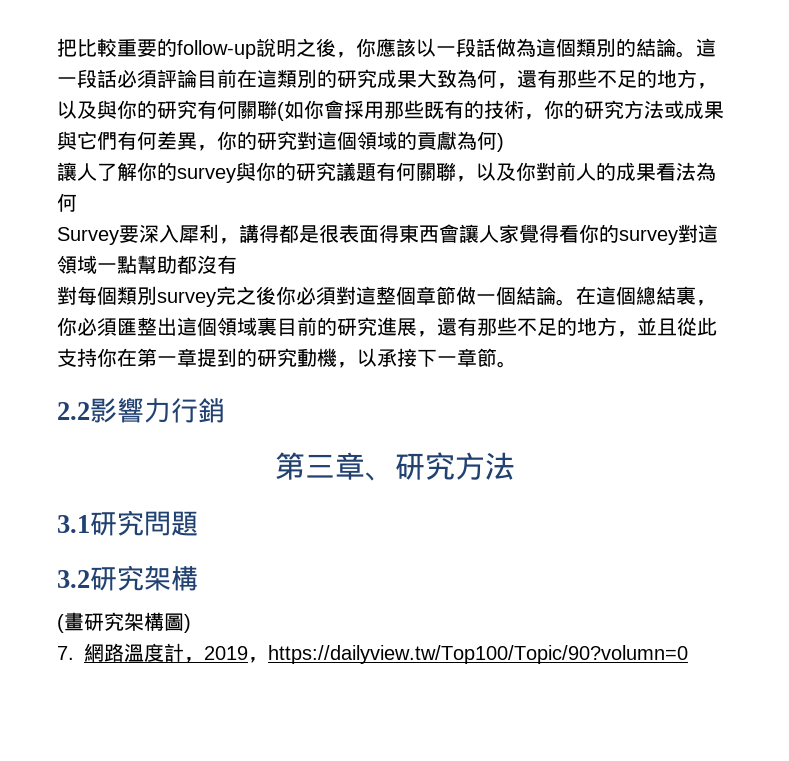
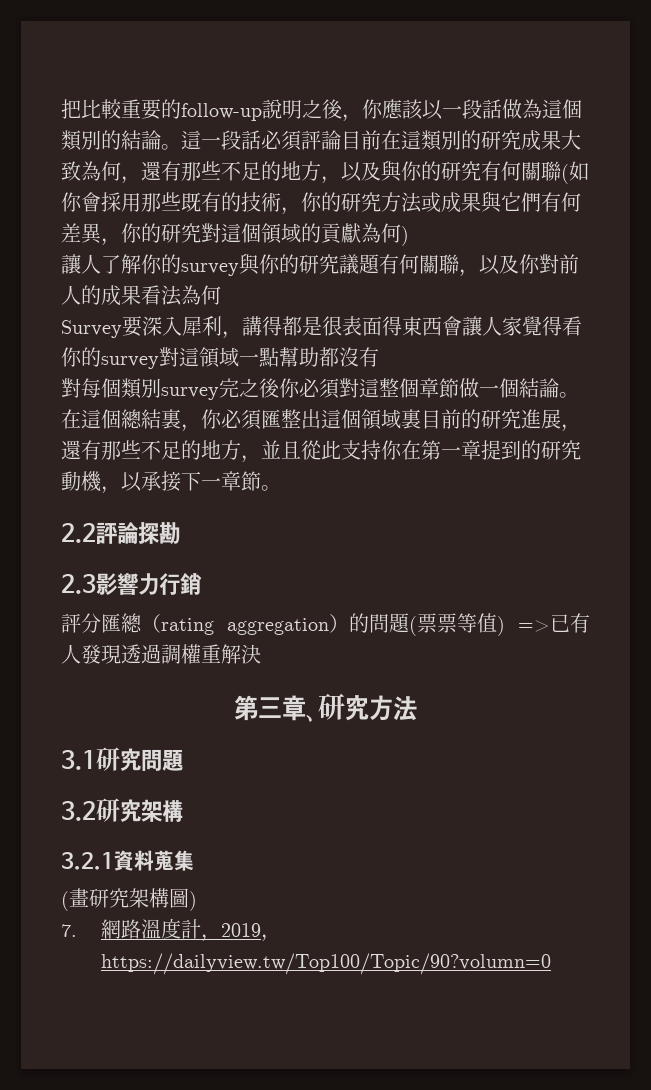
- 2.2影響力行銷
+ 2.2評論探勘
+ 2.3影響力行銷
+ 評分匯總（rating aggregation）的問題(票票等值) =>已有人發現透過調權重解決
+ 3.2.1資料蒐集

